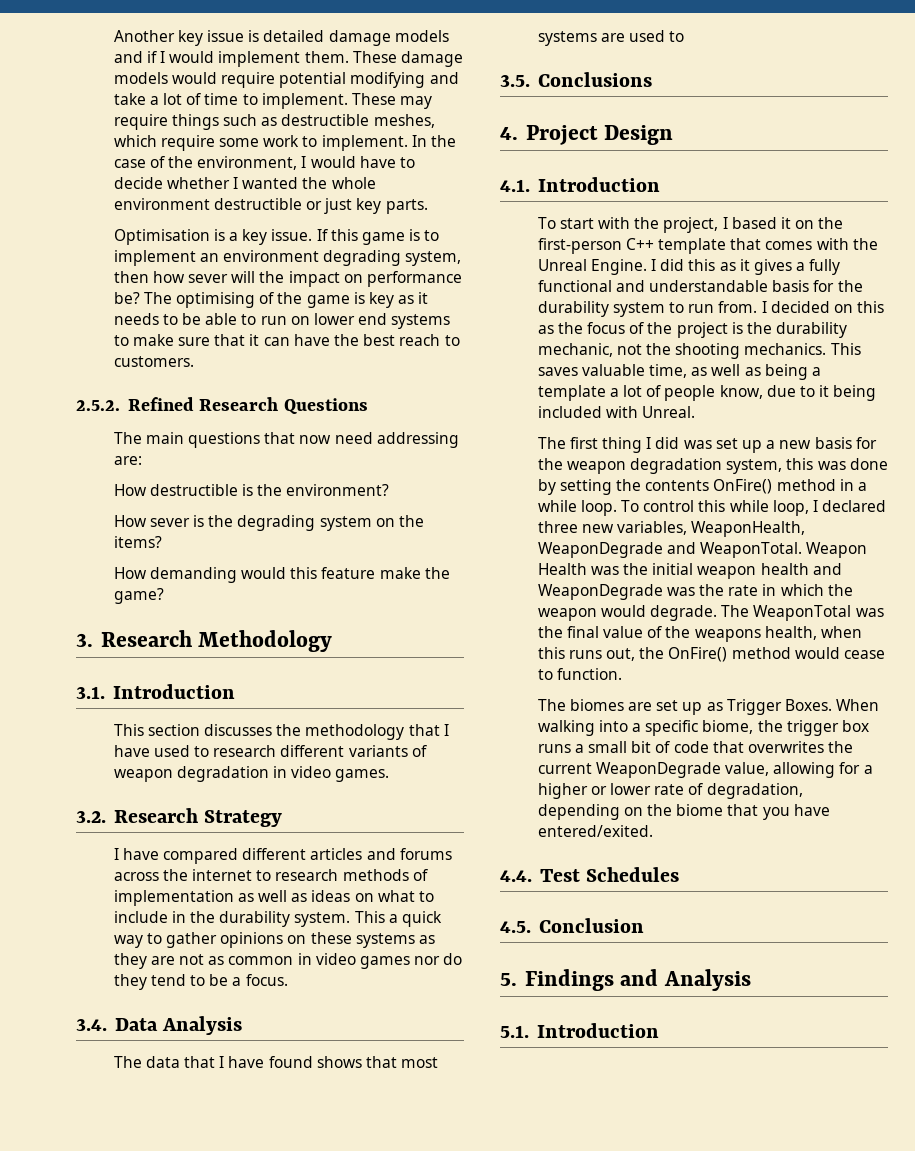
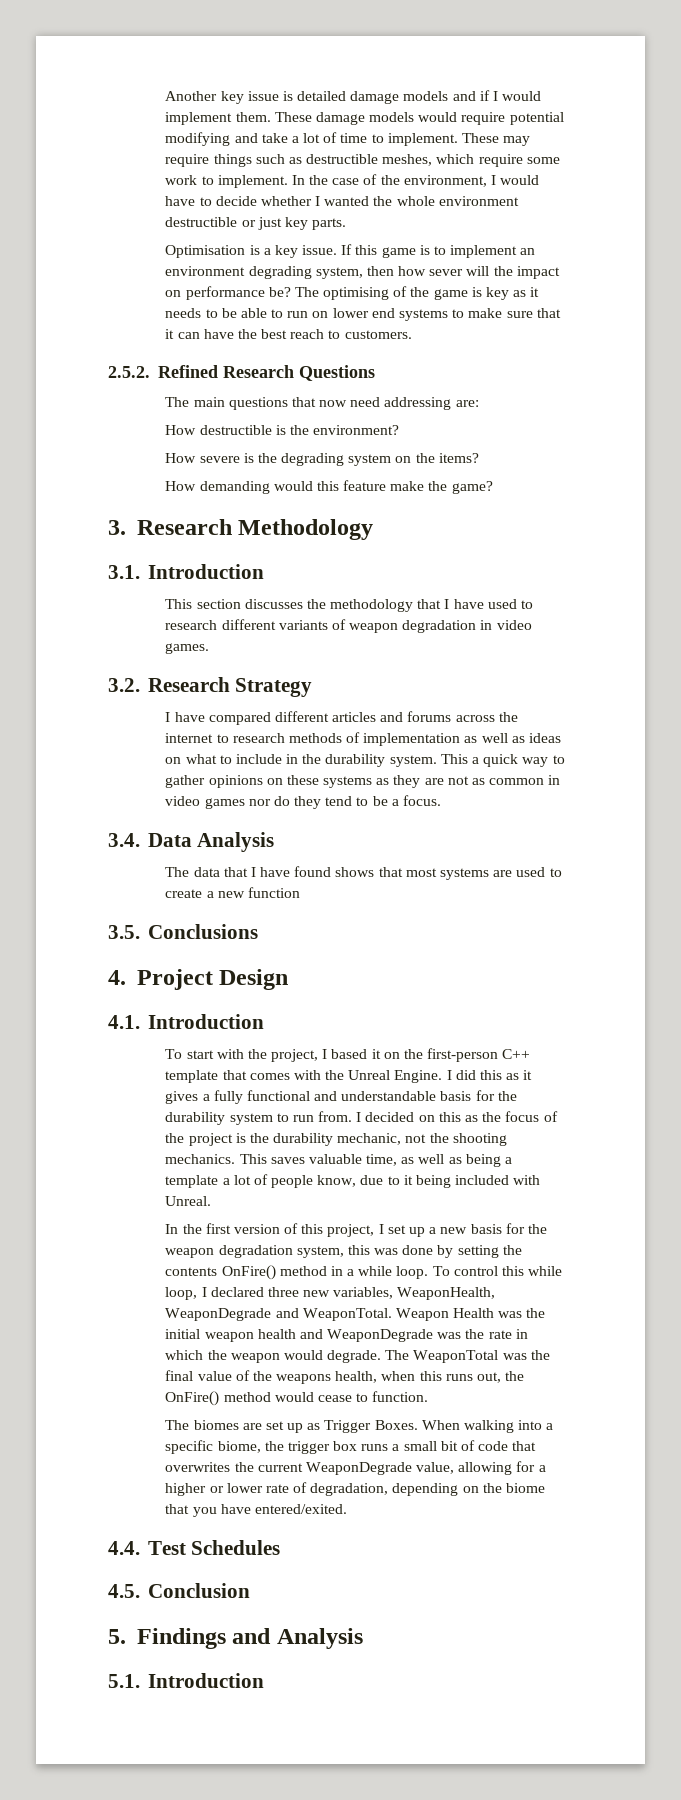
- How sever is the degrading system on the items?
+ How severe is the degrading system on the items?
- The data that I have found shows that most systems are used to
+ The data that I have found shows that most systems are used to create a new function
- The first thing I did was set up a new basis for the weapon degradation system, this was done by setting the contents OnFire() method in a while loop.
+ In the first version of this project, I set up a new basis for the weapon degradation system, this was done by setting the contents OnFire() method in a while loop.

